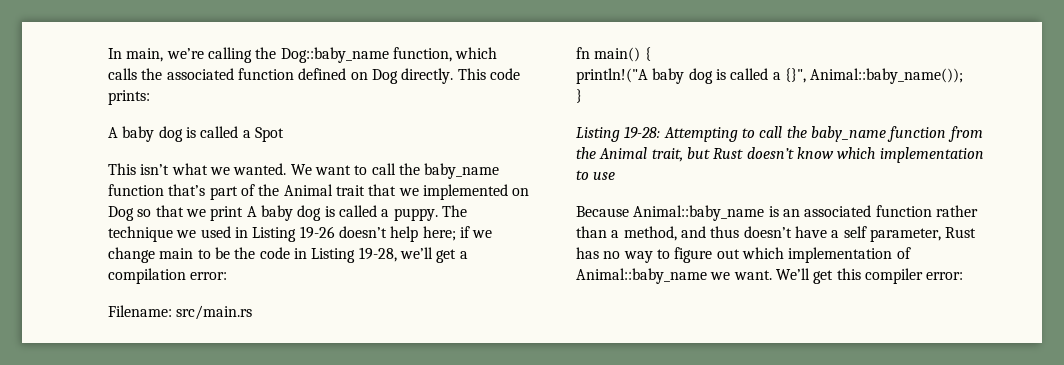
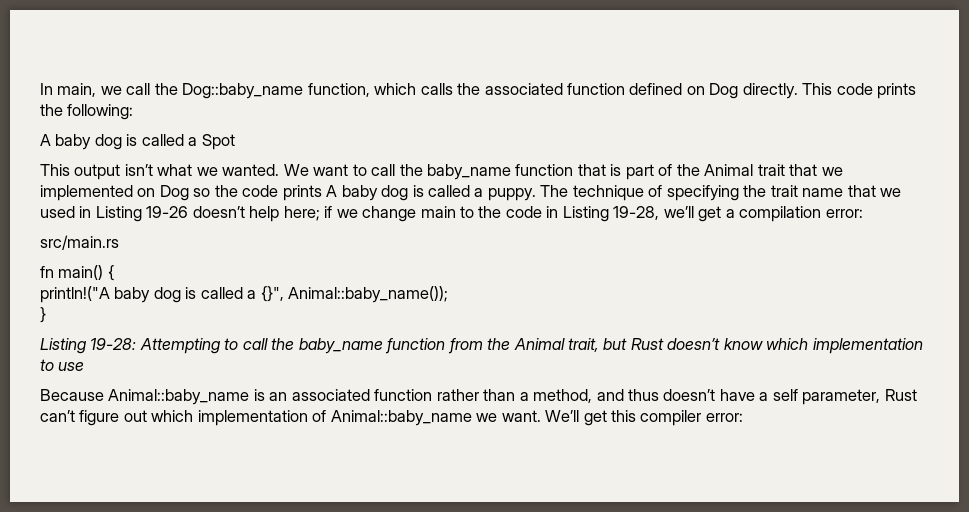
- In main, we’re calling the Dog::baby_name function, which calls the associated function defined on Dog directly.
+ In main, we call the Dog::baby_name function, which calls the associated function defined on Dog directly.
- This code prints:
+ This code prints the following:
- This isn’t what we wanted.
+ This output isn’t what we wanted.
- We want to call the baby_name function that’s part of the Animal trait that we implemented on Dog so that we print A baby dog is called a puppy.
+ We want to call the baby_name function that is part of the Animal trait that we implemented on Dog so the code prints A baby dog is called a puppy.
- The technique we used in Listing 19-26 doesn’t help here; if we change main to be the code in Listing 19-28, we’ll get a compilation error:
+ The technique of specifying the trait name that we used in Listing 19-26 doesn’t help here; if we change main to the code in Listing 19-28, we’ll get a compilation error:
- Filename: src/main.rs
+ src/main.rs
- Because Animal::baby_name is an associated function rather than a method, and thus doesn’t have a self parameter, Rust has no way to figure out which implementation of Animal::baby_name we want.
+ Because Animal::baby_name is an associated function rather than a method, and thus doesn’t have a self parameter, Rust can’t figure out which implementation of Animal::baby_name we want.

